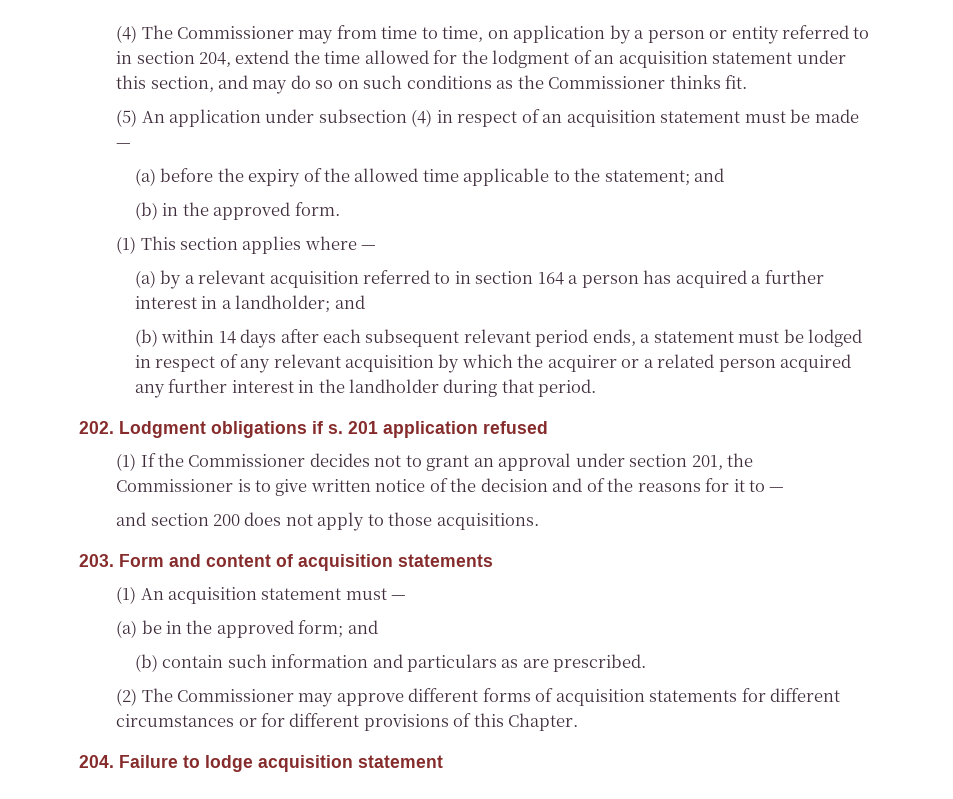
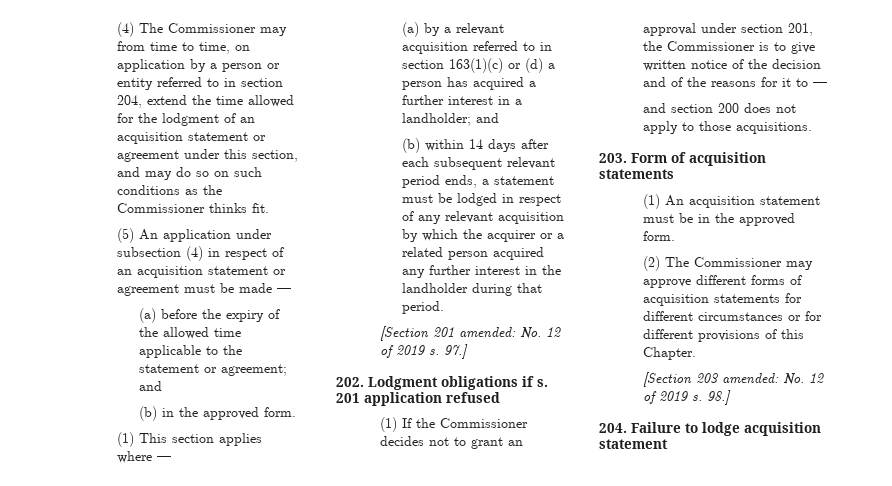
- (4) The Commissioner may from time to time, on application by a person or entity referred to in section 204, extend the time allowed for the lodgment of an acquisition statement under this section, and may do so on such conditions as the Commissioner thinks fit.
+ (4) The Commissioner may from time to time, on application by a person or entity referred to in section 204, extend the time allowed for the lodgment of an acquisition statement or agreement under this section, and may do so on such conditions as the Commissioner thinks fit.
- (5) An application under subsection (4) in respect of an acquisition statement must be made —
+ (5) An application under subsection (4) in respect of an acquisition statement or agreement must be made —
- (a) before the expiry of the allowed time applicable to the statement; and
+ (a) before the expiry of the allowed time applicable to the statement or agreement; and
- (a) by a relevant acquisition referred to in section 164 a person has acquired a further interest in a landholder; and
+ (a) by a relevant acquisition referred to in section 163(1)(c) or (d) a person has acquired a further interest in a landholder; and
+ [Section 201 amended: No. 12 of 2019 s. 97.]
- 203. Form and content of acquisition statements
+ 203. Form of acquisition statements
- (1) An acquisition statement must —
- (a) be in the approved form; and
- (b) contain such information and particulars as are prescribed.
+ (1) An acquisition statement must be in the approved form.
+ [Section 203 amended: No. 12 of 2019 s. 98.]

